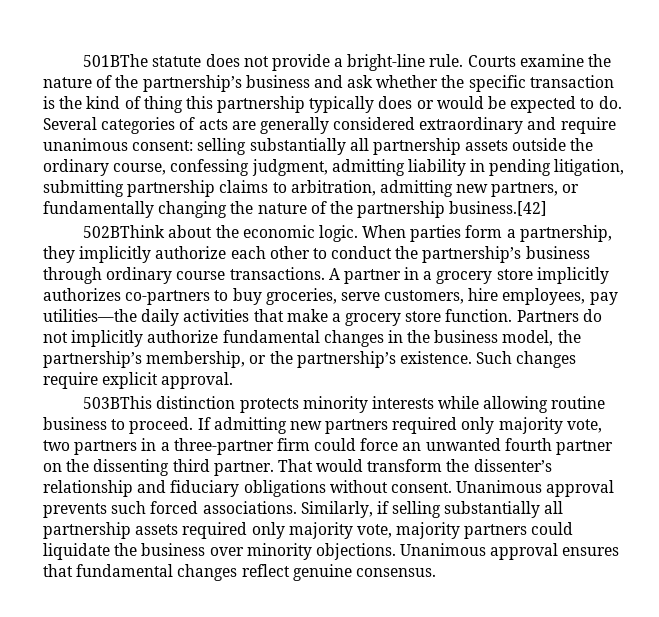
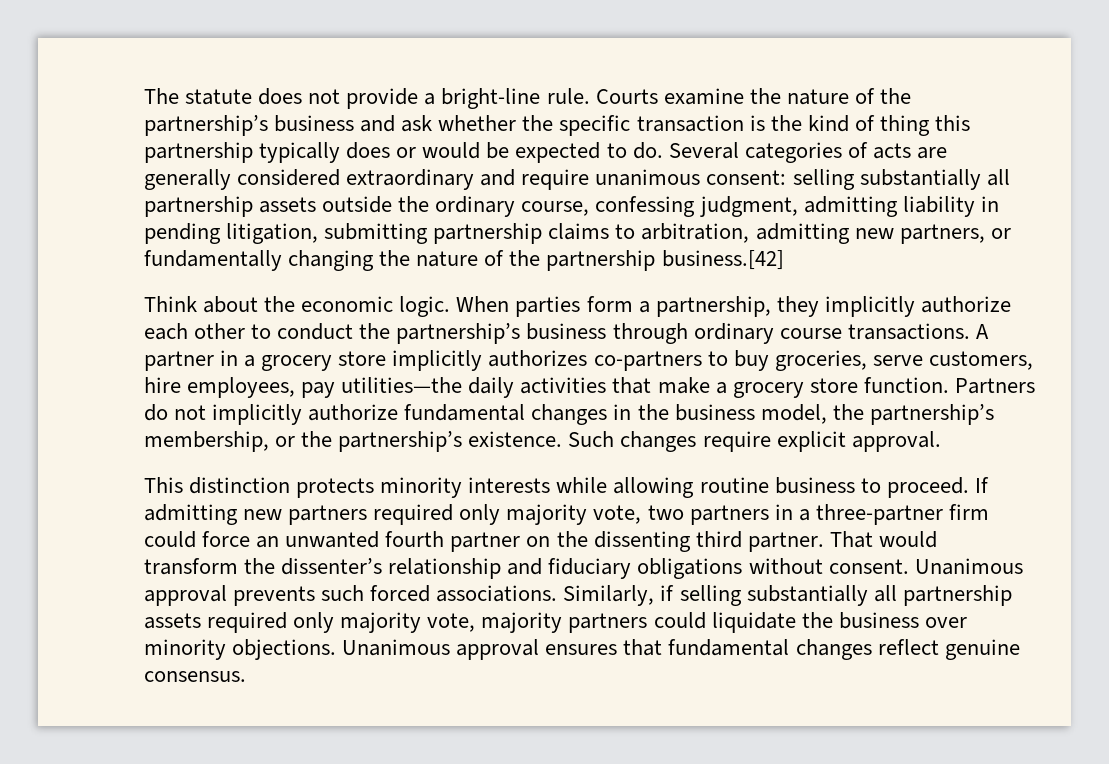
- 501BThe statute does not provide a bright-line rule.
+ The statute does not provide a bright-line rule.
- 502BThink about the economic logic.
+ Think about the economic logic.
- 503BThis distinction protects minority interests while allowing routine business to proceed.
+ This distinction protects minority interests while allowing routine business to proceed.

